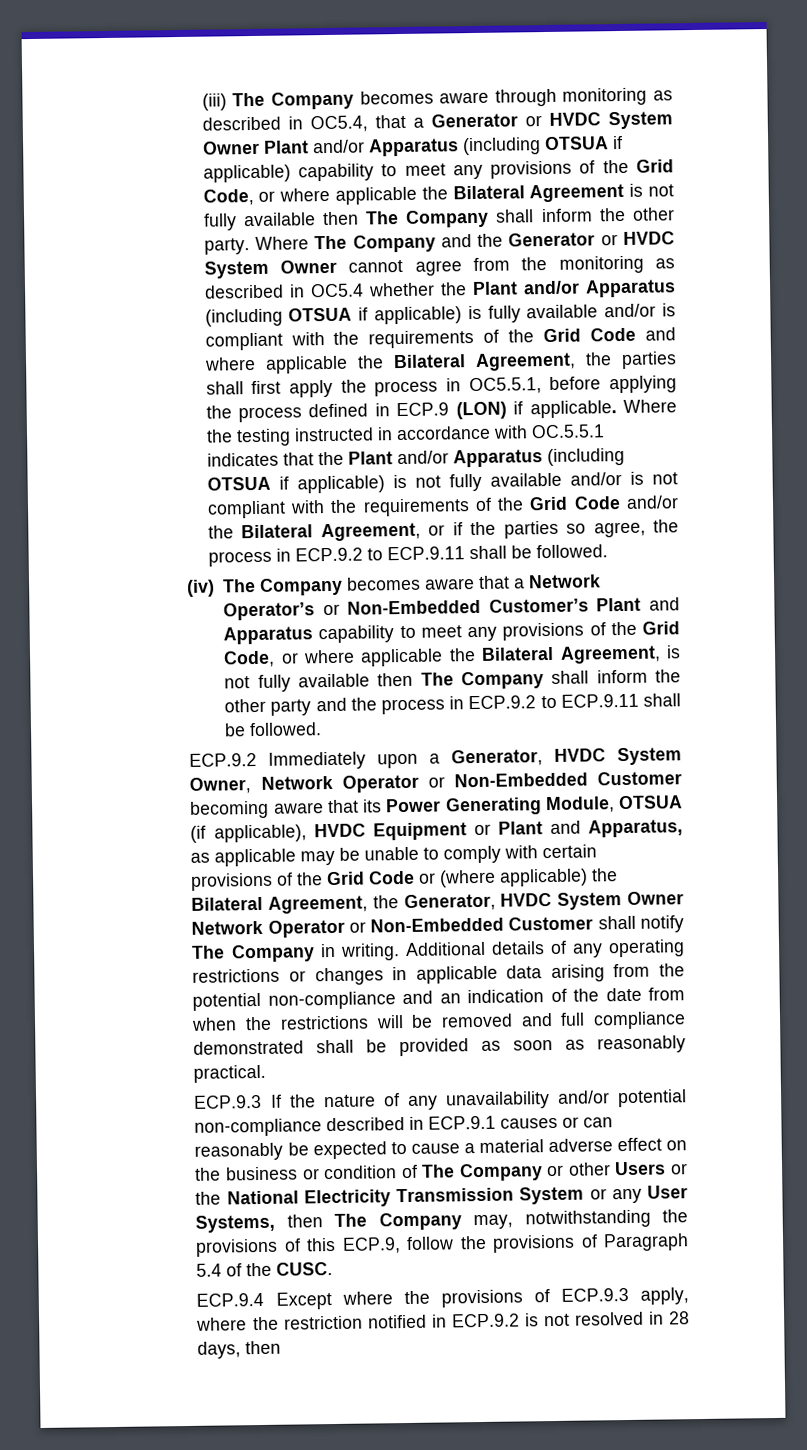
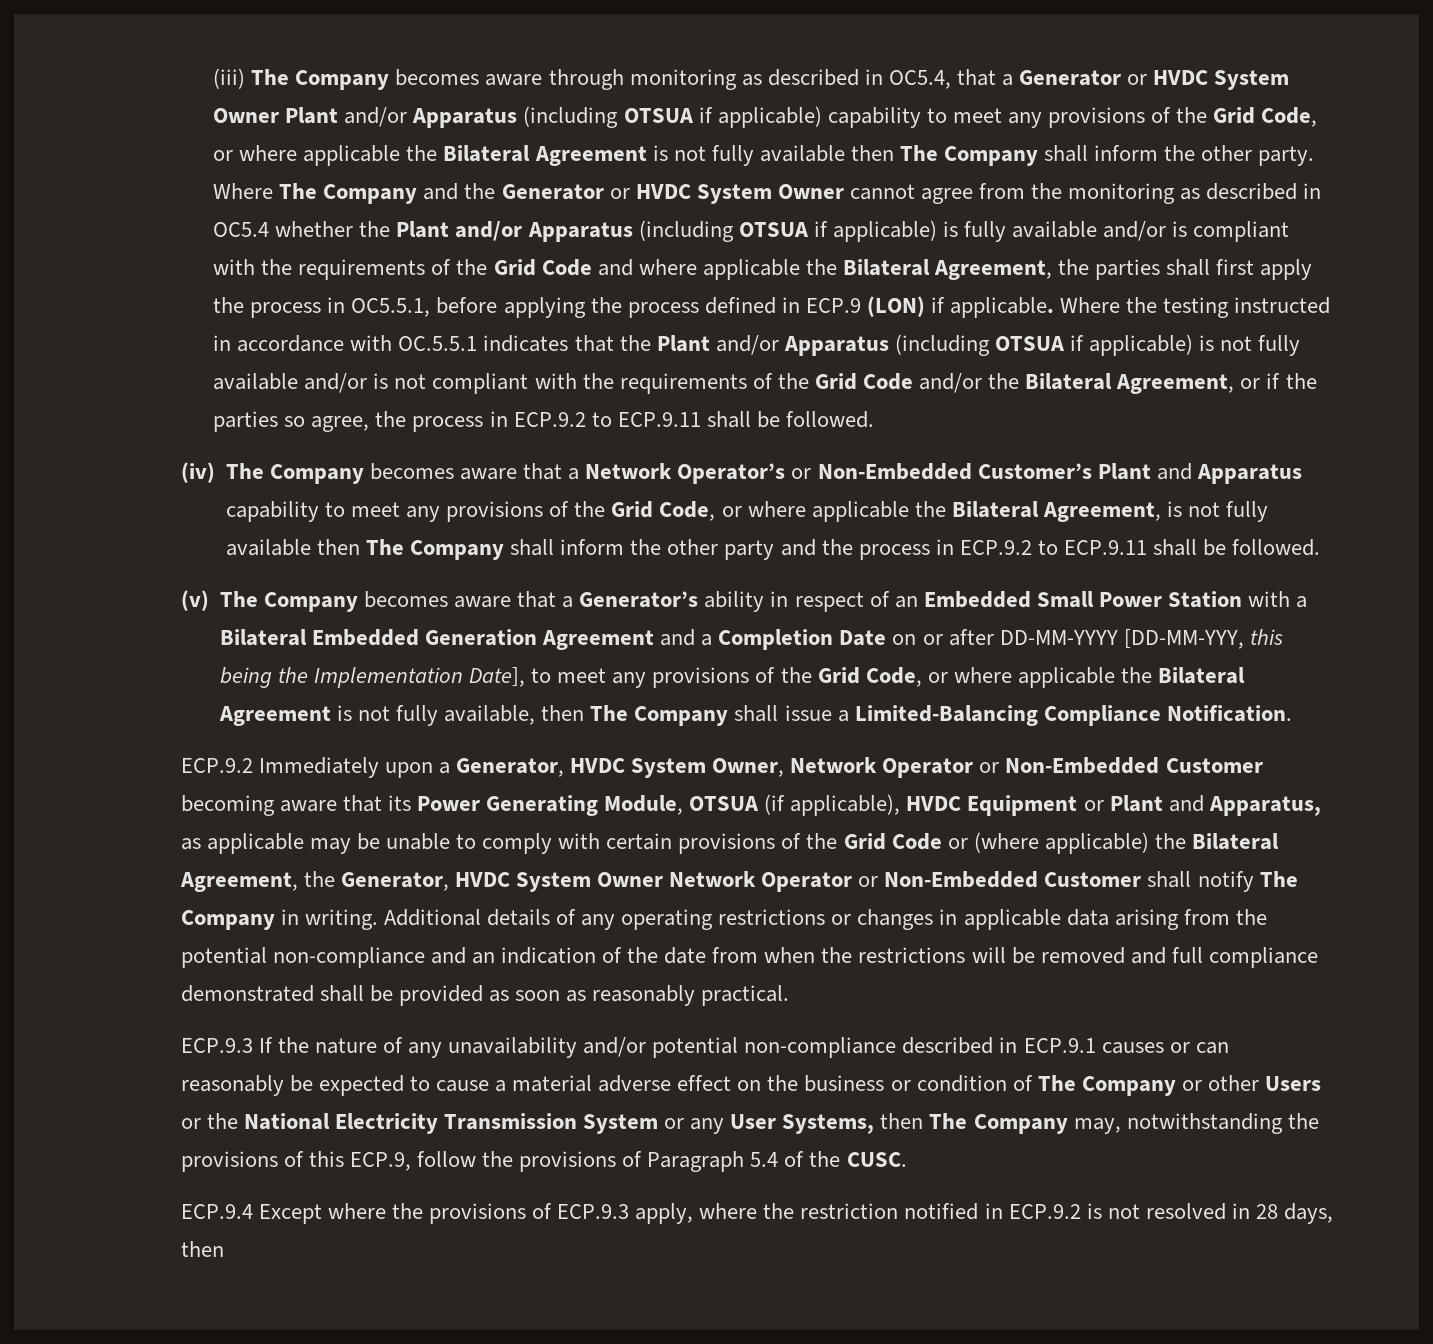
+ (v) The Company becomes aware that a Generator’s ability in respect of an Embedded Small Power Station with a Bilateral Embedded Generation Agreement and a Completion Date on or after DD-MM-YYYY [DD-MM-YYY, this being the Implementation Date], to meet any provisions of the Grid Code, or where applicable the Bilateral Agreement is not fully available, then The Company shall issue a Limited-Balancing Compliance Notification.

